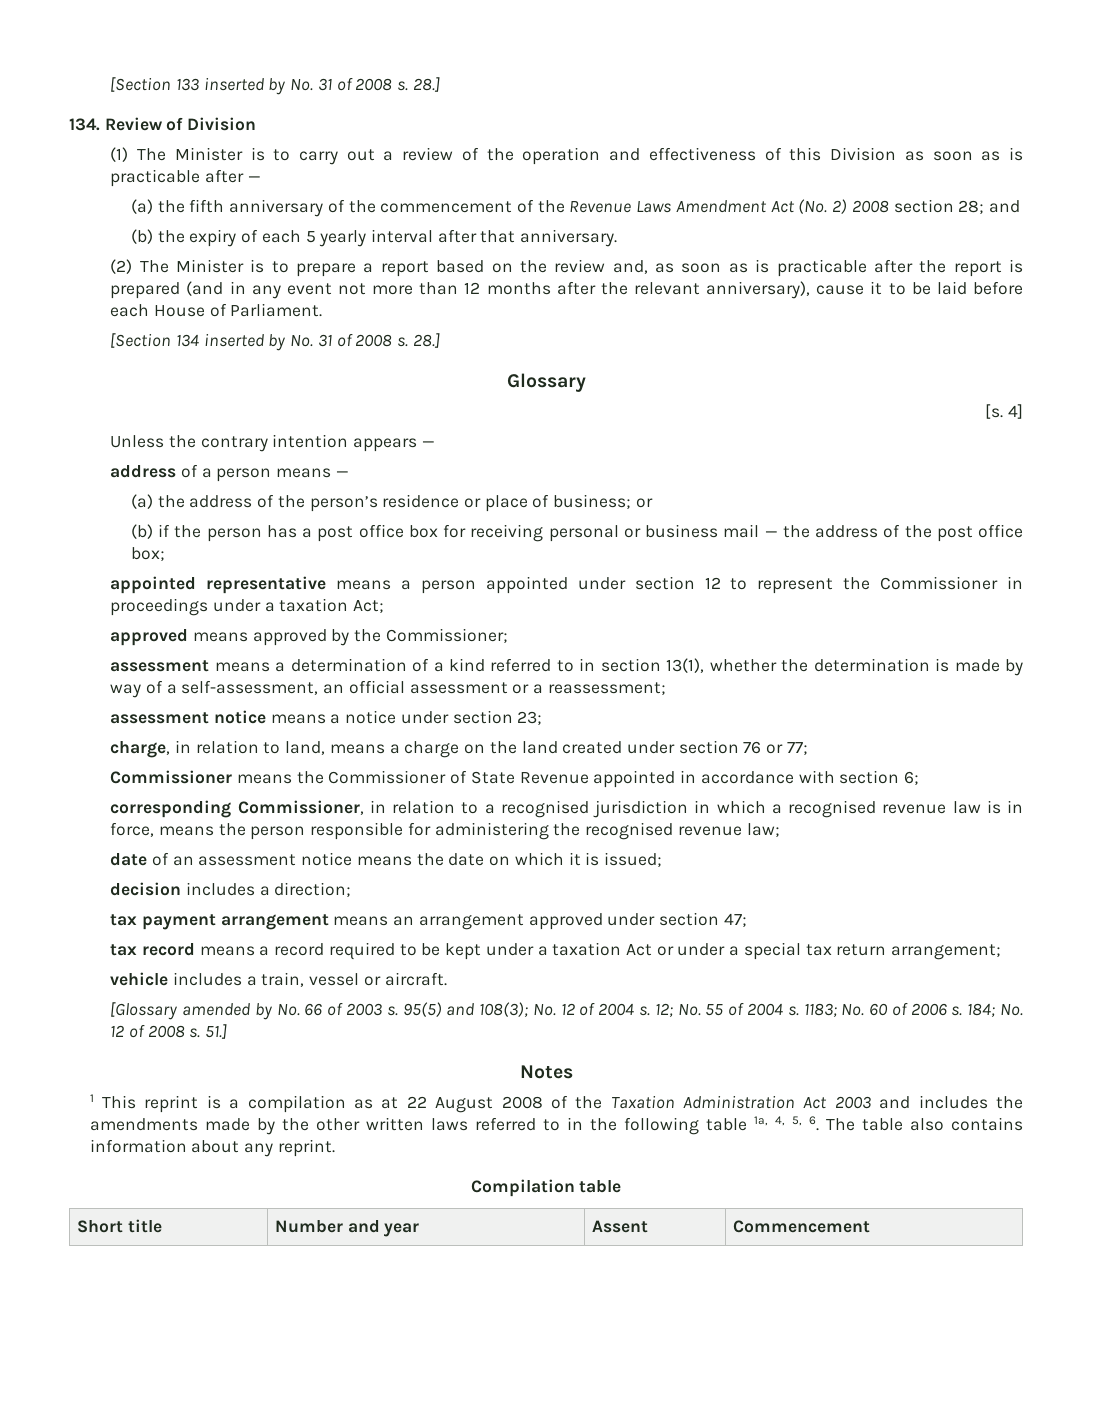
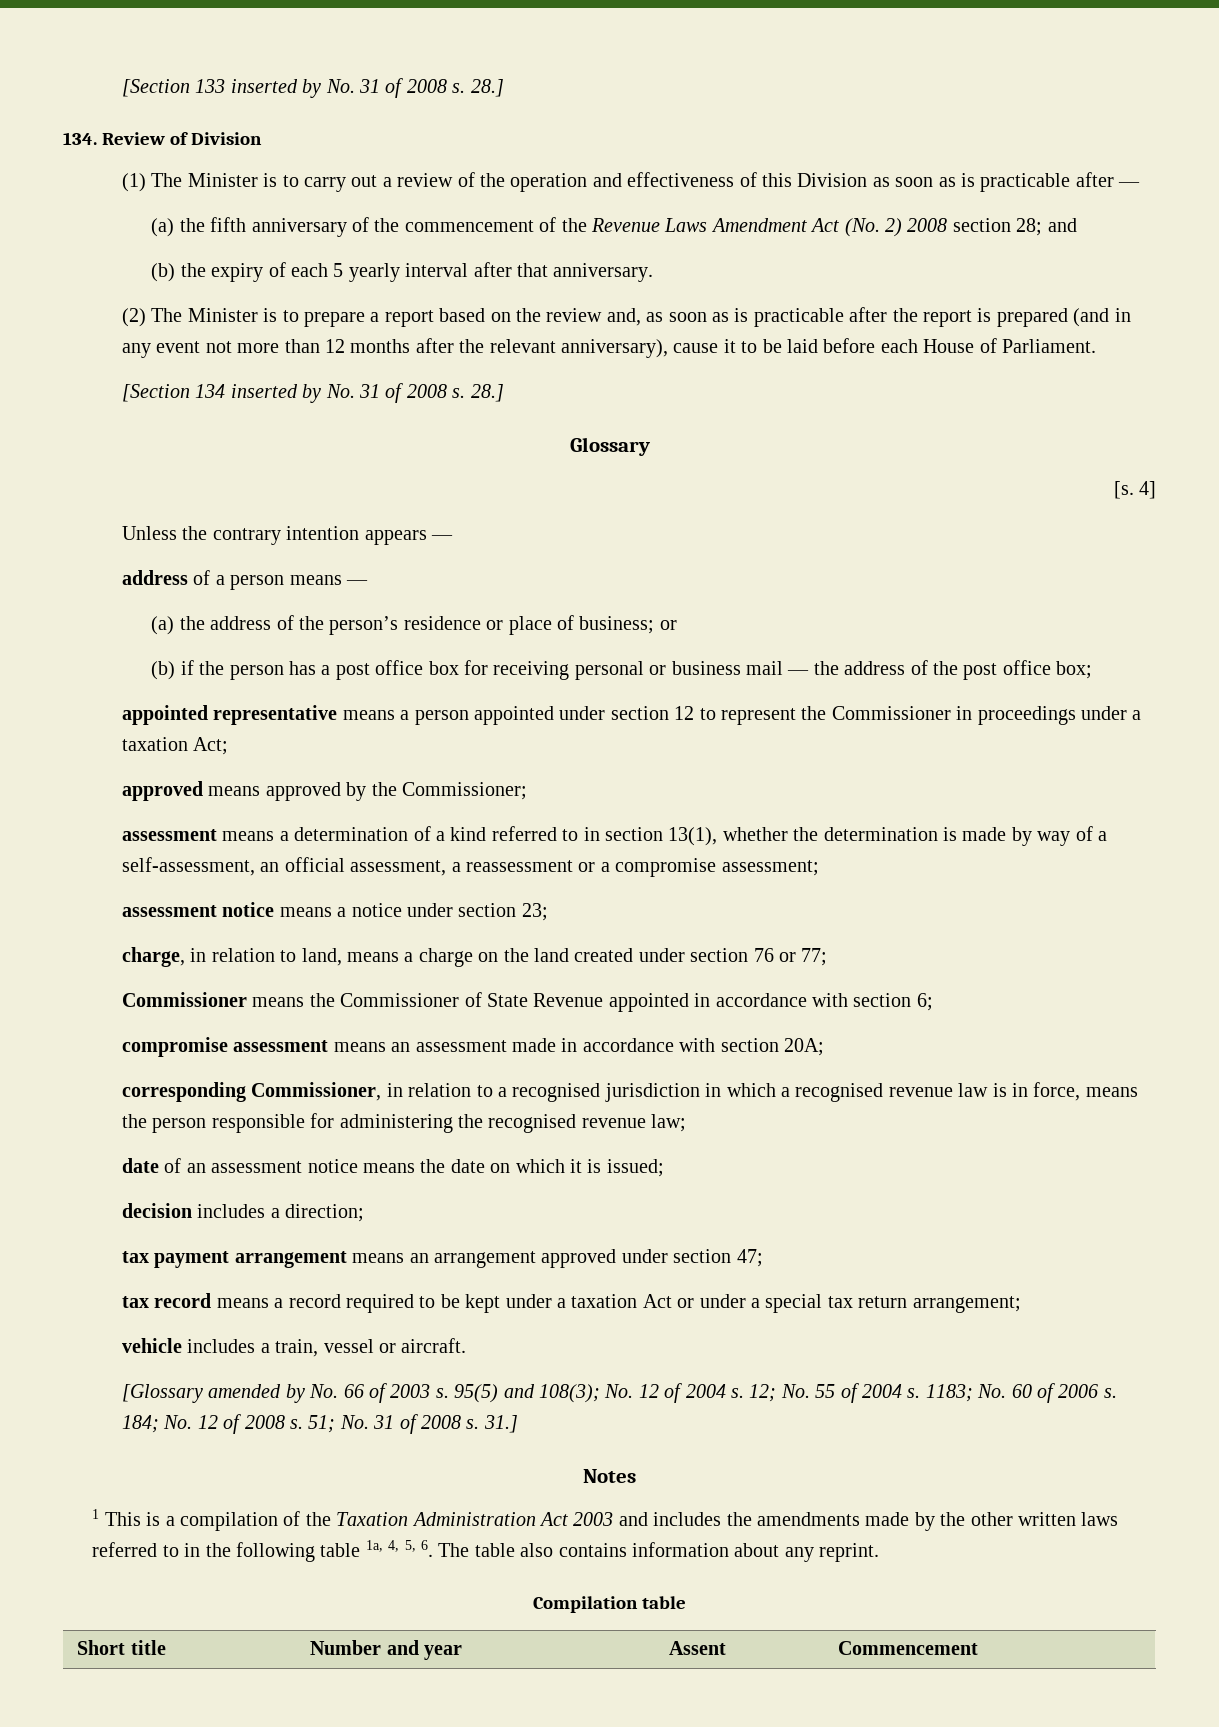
- assessment means a determination of a kind referred to in section 13(1), whether the determination is made by way of a self-assessment, an official assessment or a reassessment;
+ assessment means a determination of a kind referred to in section 13(1), whether the determination is made by way of a self-assessment, an official assessment, a reassessment or a compromise assessment;
+ compromise assessment means an assessment made in accordance with section 20A;
- 51.]
+ 51; No. 31 of 2008 s. 31.]
- 1 This reprint is a compilation as at 22 August 2008 of the Taxation Administration Act 2003 and includes the amendments made by the other written laws referred to in the following table 1a, 4, 5, 6. The table also contains information about any reprint.
+ 1 This is a compilation of the Taxation Administration Act 2003 and includes the amendments made by the other written laws referred to in the following table 1a, 4, 5, 6. The table also contains information about any reprint.

